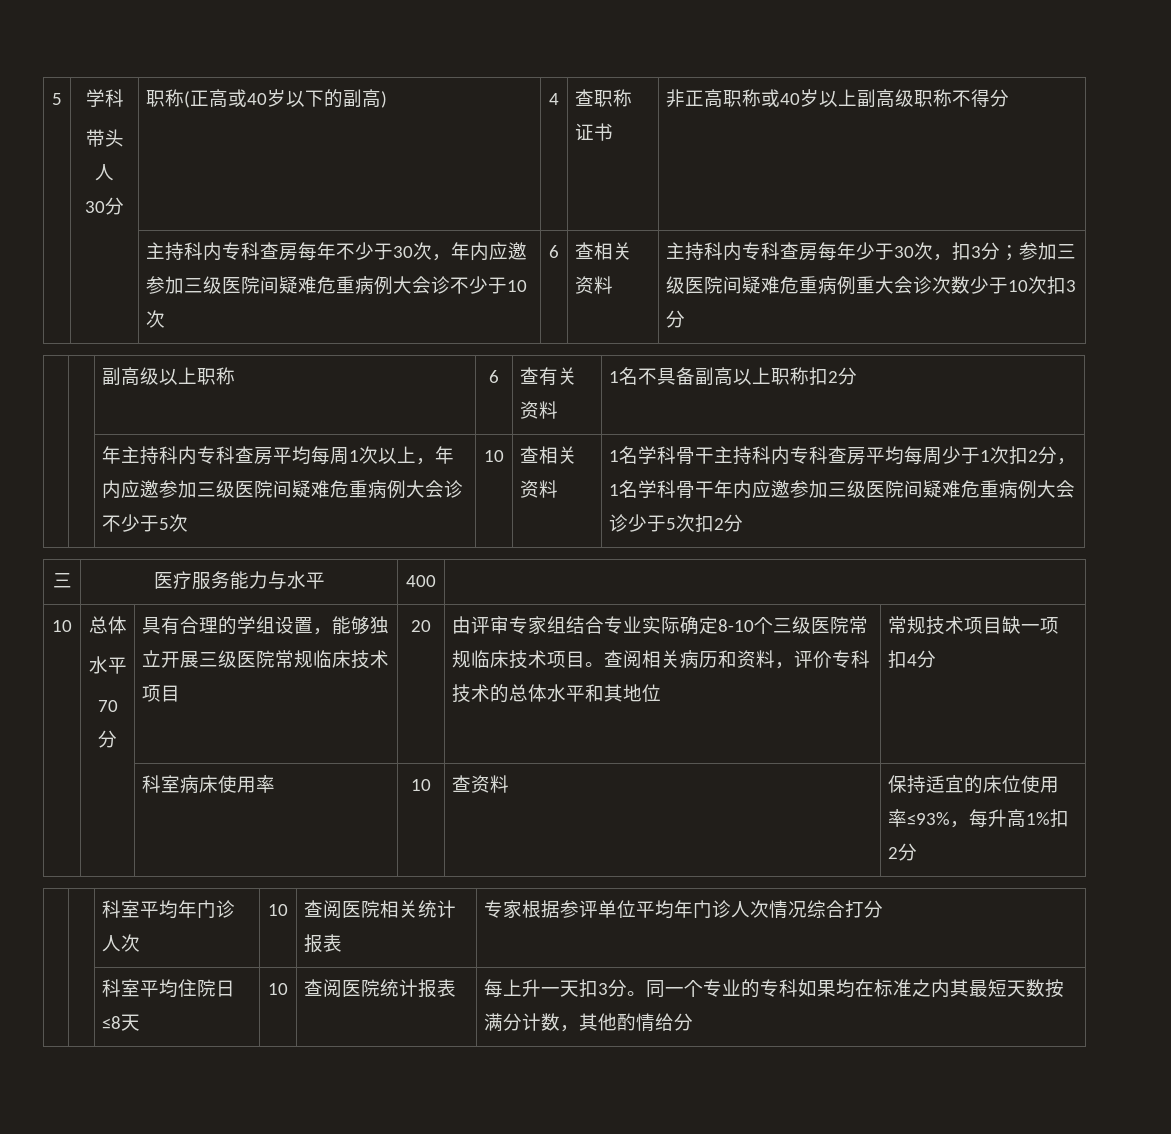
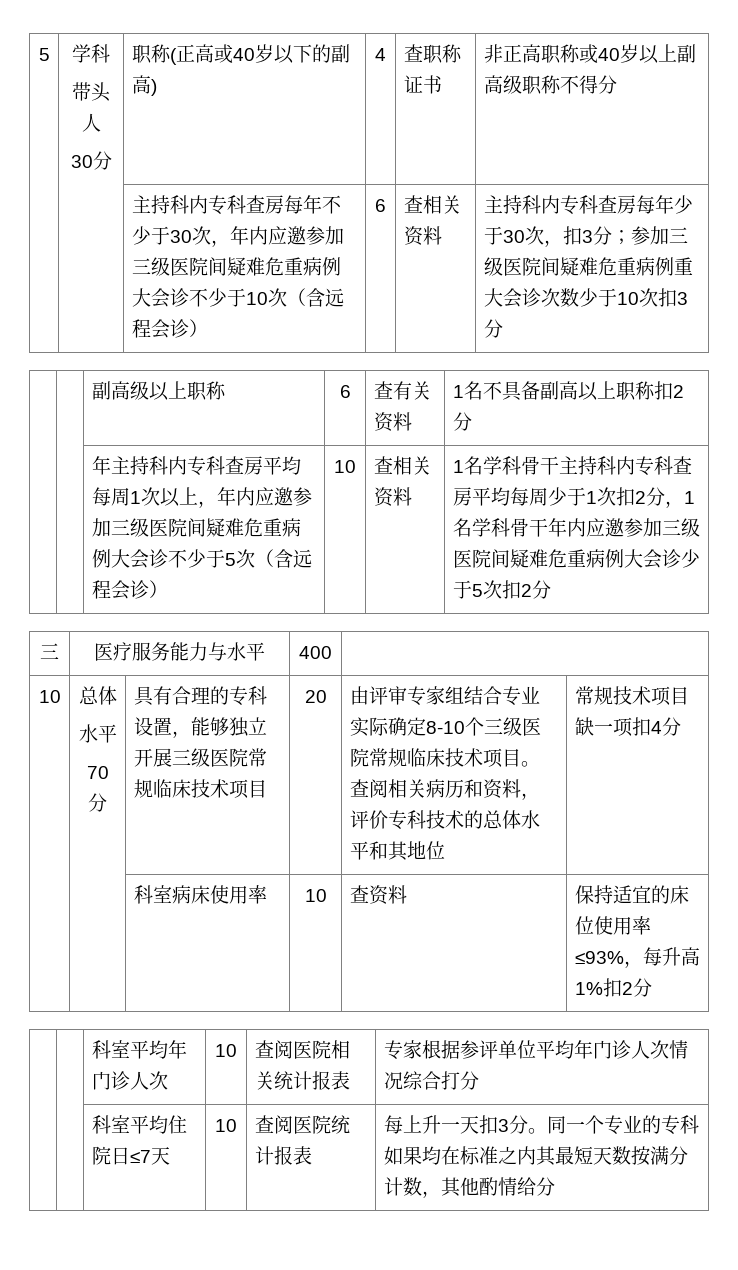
- 主持科内专科查房每年不少于30次，年内应邀参加三级医院间疑难危重病例大会诊不少于10次
+ 主持科内专科查房每年不少于30次，年内应邀参加三级医院间疑难危重病例大会诊不少于10次（含远程会诊）
- 年主持科内专科查房平均每周1次以上，年内应邀参加三级医院间疑难危重病例大会诊不少于5次
+ 年主持科内专科查房平均每周1次以上，年内应邀参加三级医院间疑难危重病例大会诊不少于5次（含远程会诊）
- 具有合理的学组设置，能够独立开展三级医院常规临床技术项目
+ 具有合理的专科设置，能够独立开展三级医院常规临床技术项目
- | | 科室平均住院日≤8天 | 10 | 查阅医院统计报表 | 每上升一天扣3分。同一个专业的专科如果均在标准之内其最短天数按满分计数，其他酌情给分
+ | | 科室平均住院日≤7天 | 10 | 查阅医院统计报表 | 每上升一天扣3分。同一个专业的专科如果均在标准之内其最短天数按满分计数，其他酌情给分

